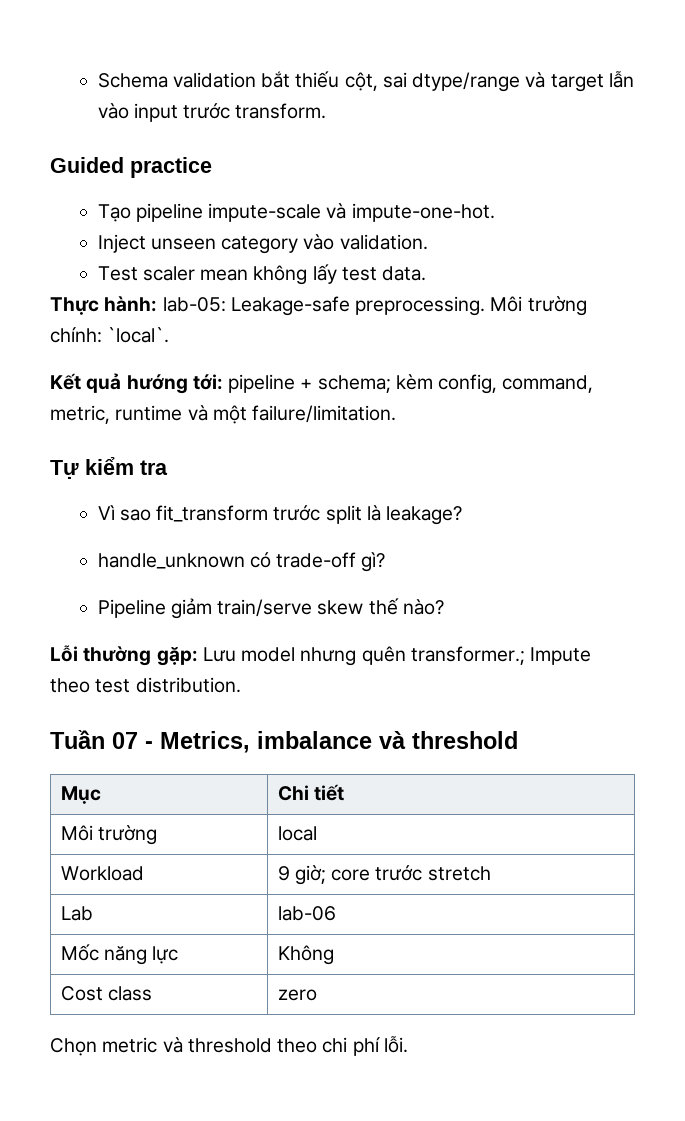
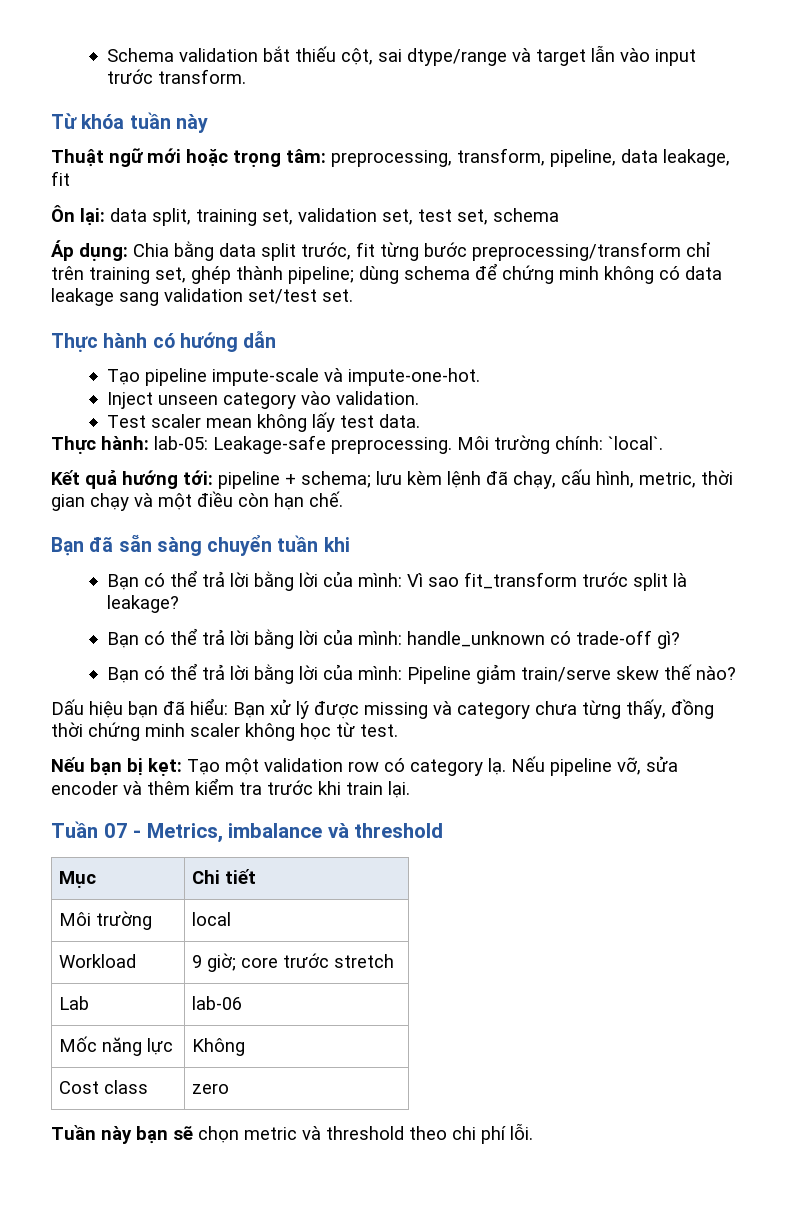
- Guided practice
+ Từ khóa tuần này
+ Thuật ngữ mới hoặc trọng tâm: preprocessing, transform, pipeline, data leakage, fit
+ Ôn lại: data split, training set, validation set, test set, schema
+ Áp dụng: Chia bằng data split trước, fit từng bước preprocessing/transform chỉ trên training set, ghép thành pipeline; dùng schema để chứng minh không có data leakage sang validation set/test set.
+ Thực hành có hướng dẫn
- Kết quả hướng tới: pipeline + schema; kèm config, command, metric, runtime và một failure/limitation.
- Tự kiểm tra
- Vì sao fit_transform trước split là leakage?
+ Kết quả hướng tới: pipeline + schema; lưu kèm lệnh đã chạy, cấu hình, metric, thời gian chạy và một điều còn hạn chế.
+ Bạn đã sẵn sàng chuyển tuần khi
+ Bạn có thể trả lời bằng lời của mình: Vì sao fit_transform trước split là leakage?
- handle_unknown có trade-off gì?
- Pipeline giảm train/serve skew thế nào?
+ Bạn có thể trả lời bằng lời của mình: handle_unknown có trade-off gì?
+ Bạn có thể trả lời bằng lời của mình: Pipeline giảm train/serve skew thế nào?
- Lỗi thường gặp: Lưu model nhưng quên transformer.; Impute theo test distribution.
+ Dấu hiệu bạn đã hiểu: Bạn xử lý được missing và category chưa từng thấy, đồng thời chứng minh scaler không học từ test.
+ Nếu bạn bị kẹt: Tạo một validation row có category lạ. Nếu pipeline vỡ, sửa encoder và thêm kiểm tra trước khi train lại.
- Chọn metric và threshold theo chi phí lỗi.
+ Tuần này bạn sẽ chọn metric và threshold theo chi phí lỗi.

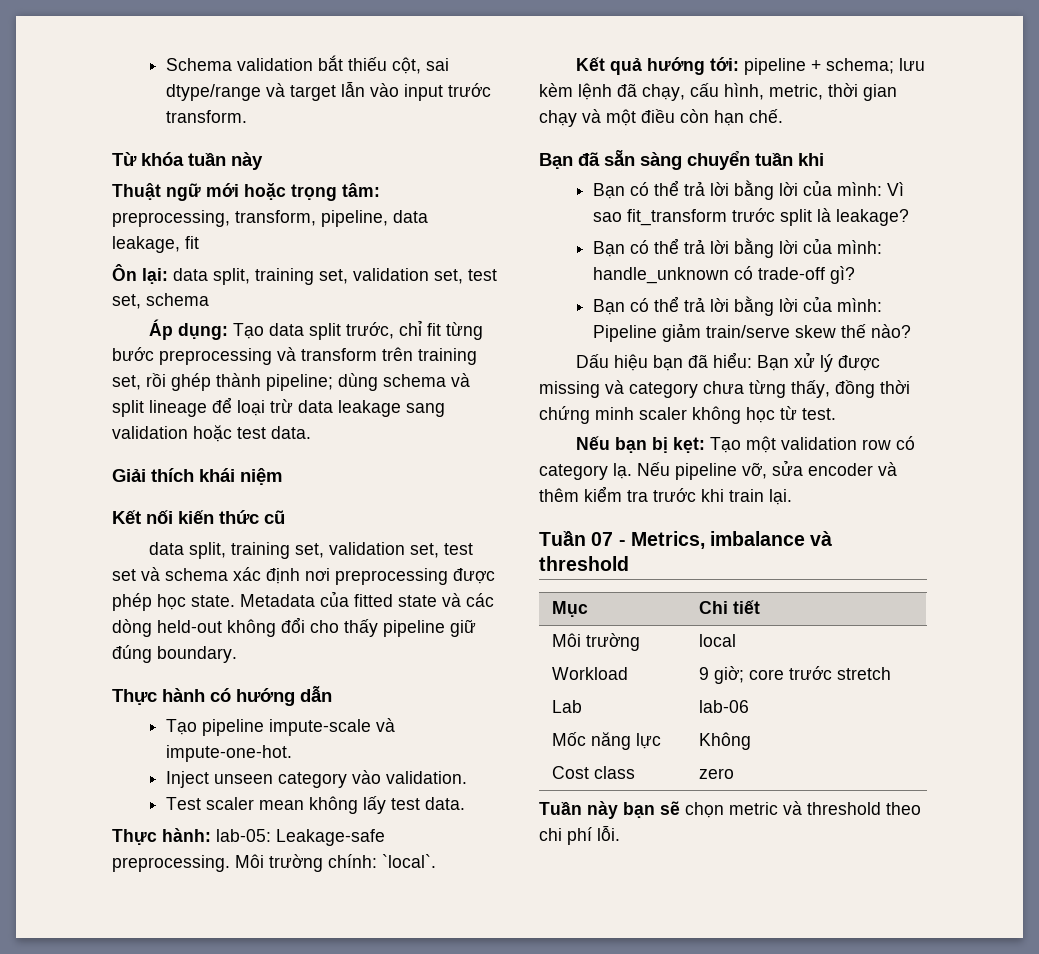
- Áp dụng: Chia bằng data split trước, fit từng bước preprocessing/transform chỉ trên training set, ghép thành pipeline; dùng schema để chứng minh không có data leakage sang validation set/test set.
+ Áp dụng: Tạo data split trước, chỉ fit từng bước preprocessing và transform trên training set, rồi ghép thành pipeline; dùng schema và split lineage để loại trừ data leakage sang validation hoặc test data.
+ Giải thích khái niệm
+ Kết nối kiến thức cũ
+ data split, training set, validation set, test set và schema xác định nơi preprocessing được phép học state. Metadata của fitted state và các dòng held-out không đổi cho thấy pipeline giữ đúng boundary.

